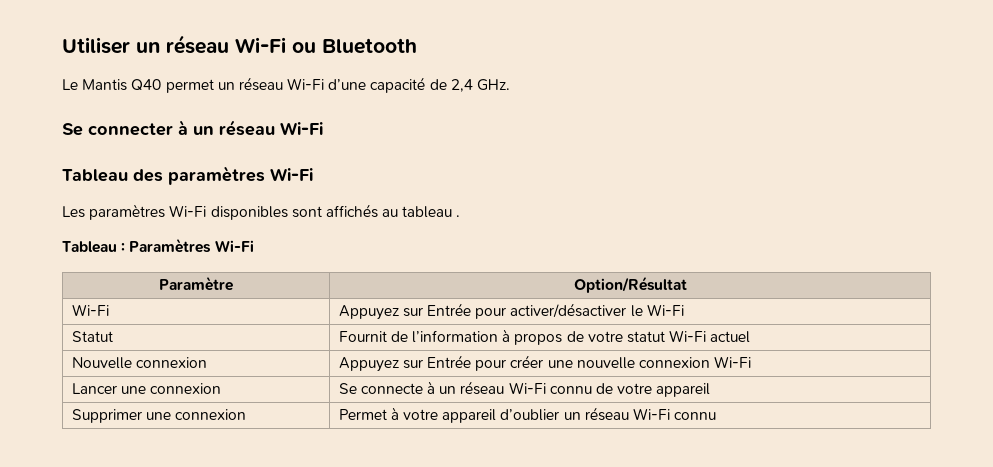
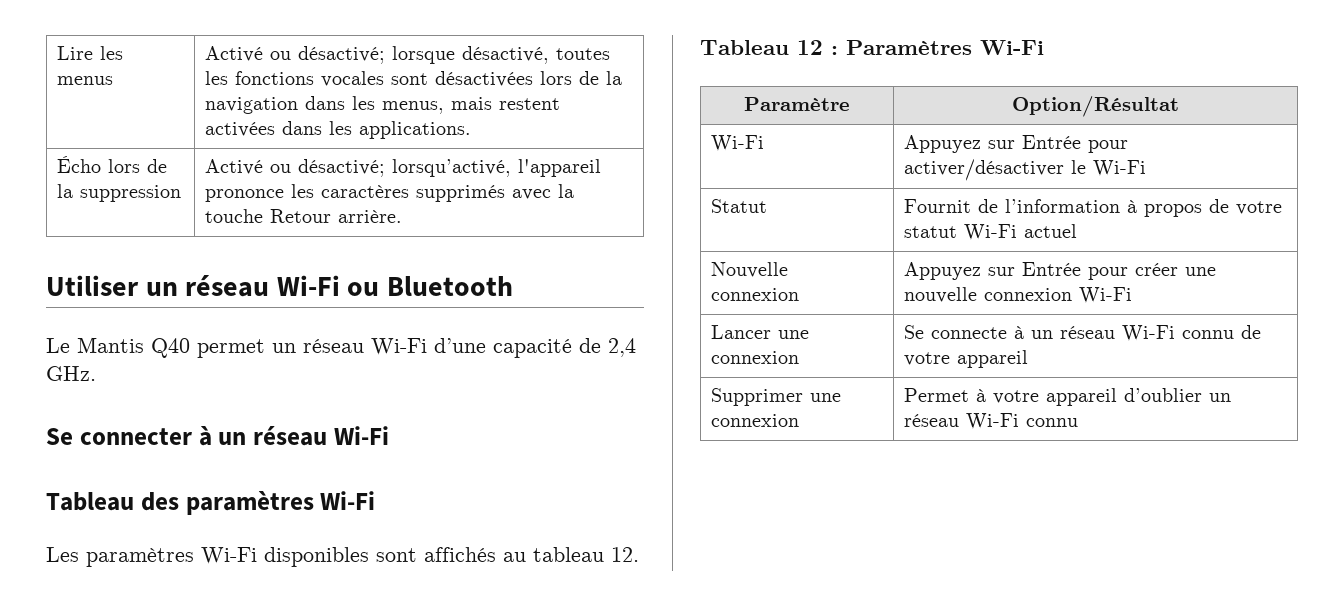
+ Lire les menus | Activé ou désactivé; lorsque désactivé, toutes les fonctions vocales sont désactivées lors de la navigation dans les menus, mais restent activées dans les applications.
+ Écho lors de la suppression | Activé ou désactivé; lorsqu’activé, l'appareil prononce les caractères supprimés avec la touche Retour arrière.
- Les paramètres Wi-Fi disponibles sont affichés au tableau .
- Tableau : Paramètres Wi-Fi
+ Les paramètres Wi-Fi disponibles sont affichés au tableau 12.
+ Tableau 12 : Paramètres Wi-Fi

